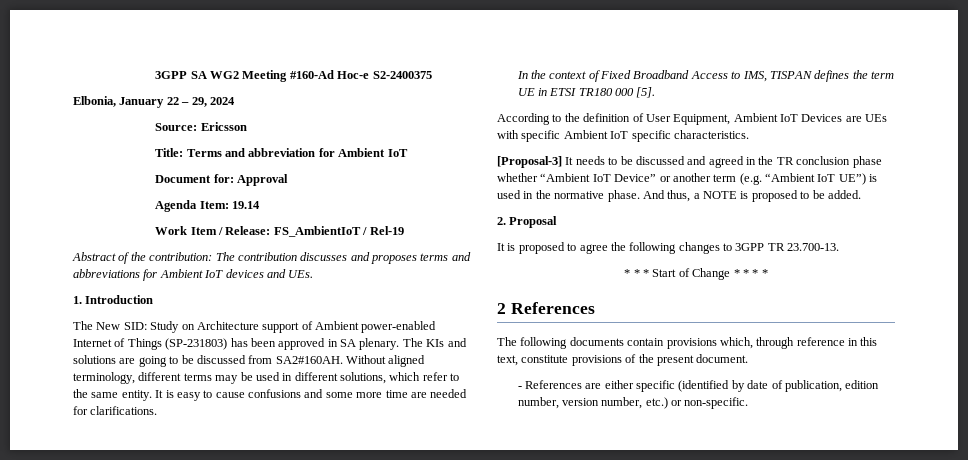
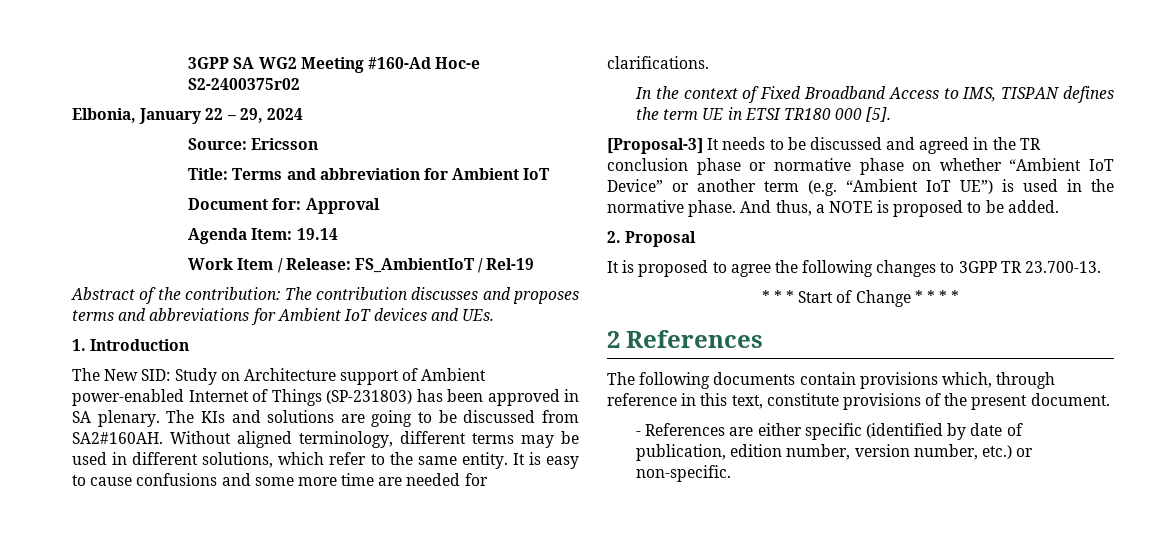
- 3GPP SA WG2 Meeting #160-Ad Hoc-e S2-2400375
+ 3GPP SA WG2 Meeting #160-Ad Hoc-e S2-2400375r02
- According to the definition of User Equipment, Ambient IoT Devices are UEs with specific Ambient IoT specific characteristics.
- [Proposal-3] It needs to be discussed and agreed in the TR conclusion phase whether “Ambient IoT Device” or another term (e.g. “Ambient IoT UE”) is used in the normative phase.
+ [Proposal-3] It needs to be discussed and agreed in the TR conclusion phase or normative phase on whether “Ambient IoT Device” or another term (e.g. “Ambient IoT UE”) is used in the normative phase.

